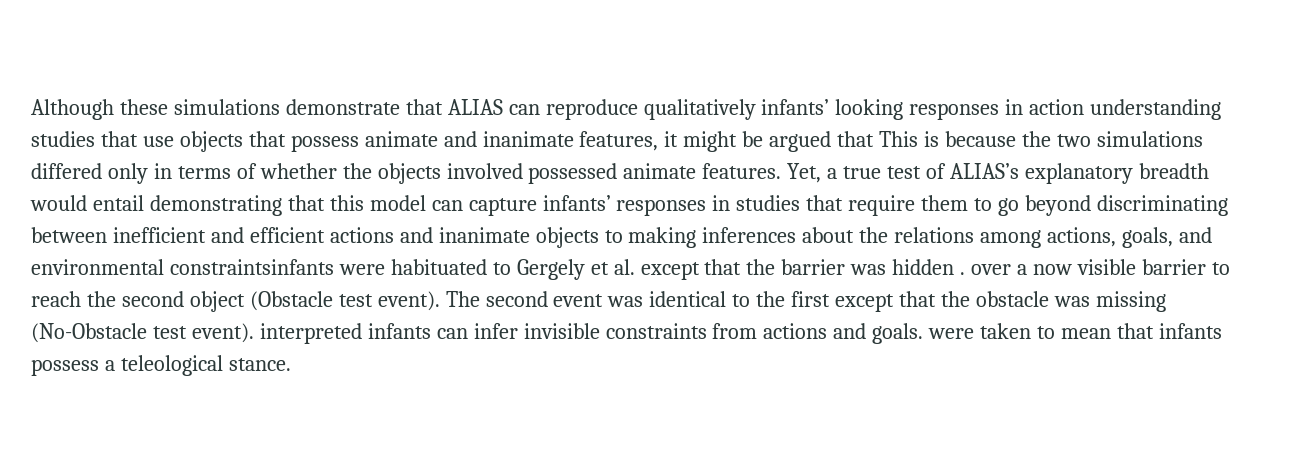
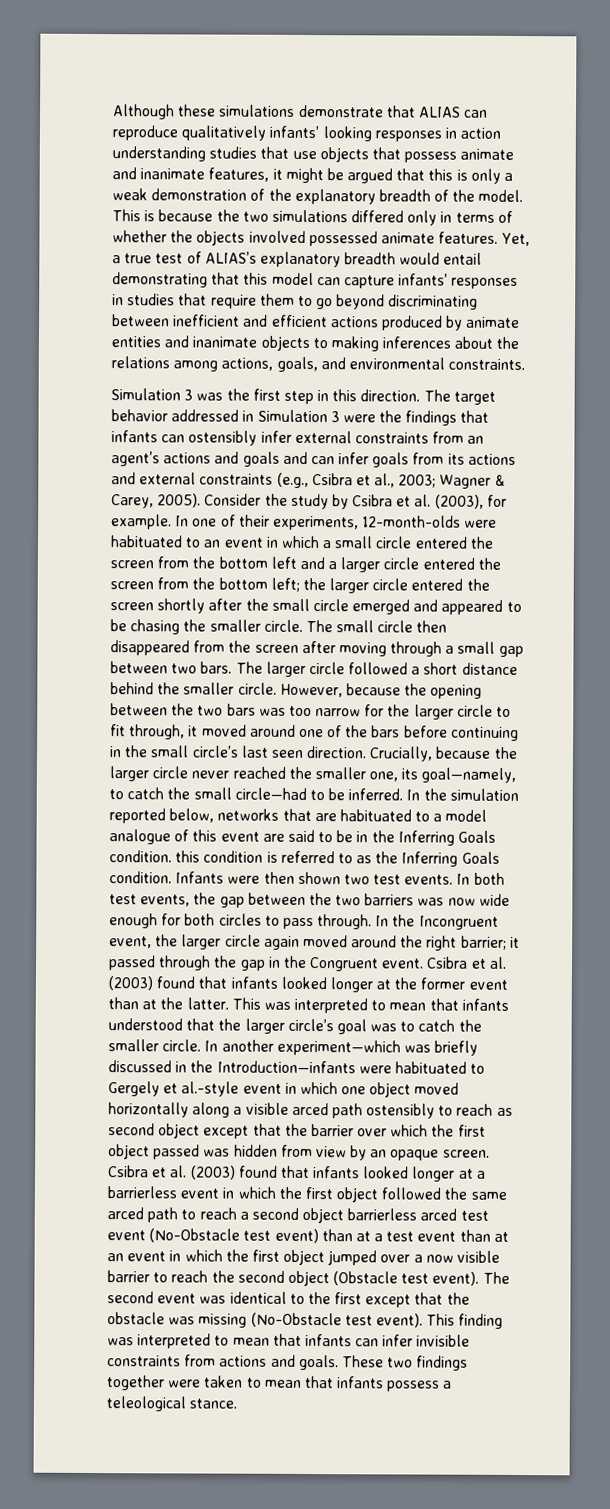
- Although these simulations demonstrate that ALIAS can reproduce qualitatively infants’ looking responses in action understanding studies that use objects that possess animate and inanimate features, it might be argued that This is because the two simulations differed only in terms of whether the objects involved possessed animate features.
+ Although these simulations demonstrate that ALIAS can reproduce qualitatively infants’ looking responses in action understanding studies that use objects that possess animate and inanimate features, it might be argued that this is only a weak demonstration of the explanatory breadth of the model. This is because the two simulations differed only in terms of whether the objects involved possessed animate features.
- Yet, a true test of ALIAS’s explanatory breadth would entail demonstrating that this model can capture infants’ responses in studies that require them to go beyond discriminating between inefficient and efficient actions and inanimate objects to making inferences about the relations among actions, goals, and environmental constraintsinfants were habituated to Gergely et al. except that the barrier was hidden . over a now visible barrier to reach the second object (Obstacle test event).
+ Yet, a true test of ALIAS’s explanatory breadth would entail demonstrating that this model can capture infants’ responses in studies that require them to go beyond discriminating between inefficient and efficient actions produced by animate entities and inanimate objects to making inferences about the relations among actions, goals, and environmental constraints.
+ Simulation 3 was the first step in this direction. The target behavior addressed in Simulation 3 were the findings that infants can ostensibly infer external constraints from an agent’s actions and goals and can infer goals from its actions and external constraints (e.g., Csibra et al., 2003; Wagner & Carey, 2005). Consider the study by Csibra et al. (2003), for example. In one of their experiments, 12-month-olds were habituated to an event in which a small circle entered the screen from the bottom left and a larger circle entered the screen from the bottom left; the larger circle entered the screen shortly after the small circle emerged and appeared to be chasing the smaller circle. The small circle then disappeared from the screen after moving through a small gap between two bars. The larger circle followed a short distance behind the smaller circle. However, because the opening between the two bars was too narrow for the larger circle to fit through, it moved around one of the bars before continuing in the small circle’s last seen direction. Crucially, because the larger circle never reached the smaller one, its goal—namely, to catch the small circle—had to be inferred. In the simulation reported below, networks that are habituated to a model analogue of this event are said to be in the Inferring Goals condition. this condition is referred to as the Inferring Goals condition. Infants were then shown two test events. In both test events, the gap between the two barriers was now wide enough for both circles to pass through. In the Incongruent event, the larger circle again moved around the right barrier; it passed through the gap in the Congruent event. Csibra et al. (2003) found that infants looked longer at the former event than at the latter. This was interpreted to mean that infants understood that the larger circle’s goal was to catch the smaller circle. In another experiment—which was briefly discussed in the Introduction—infants were habituated to Gergely et al.-style event in which one object moved horizontally along a visible arced path ostensibly to reach as second object except that the barrier over which the first object passed was hidden from view by an opaque screen. Csibra et al. (2003) found that infants looked longer at a barrierless event in which the first object followed the same arced path to reach a second object barrierless arced test event (No-Obstacle test event) than at a test event than at an event in which the first object jumped over a now visible barrier to reach the second object (Obstacle test event).
- The second event was identical to the first except that the obstacle was missing (No-Obstacle test event). interpreted infants can infer invisible constraints from actions and goals. were taken to mean that infants possess a teleological stance.
+ The second event was identical to the first except that the obstacle was missing (No-Obstacle test event). This finding was interpreted to mean that infants can infer invisible constraints from actions and goals. These two findings together were taken to mean that infants possess a teleological stance.

